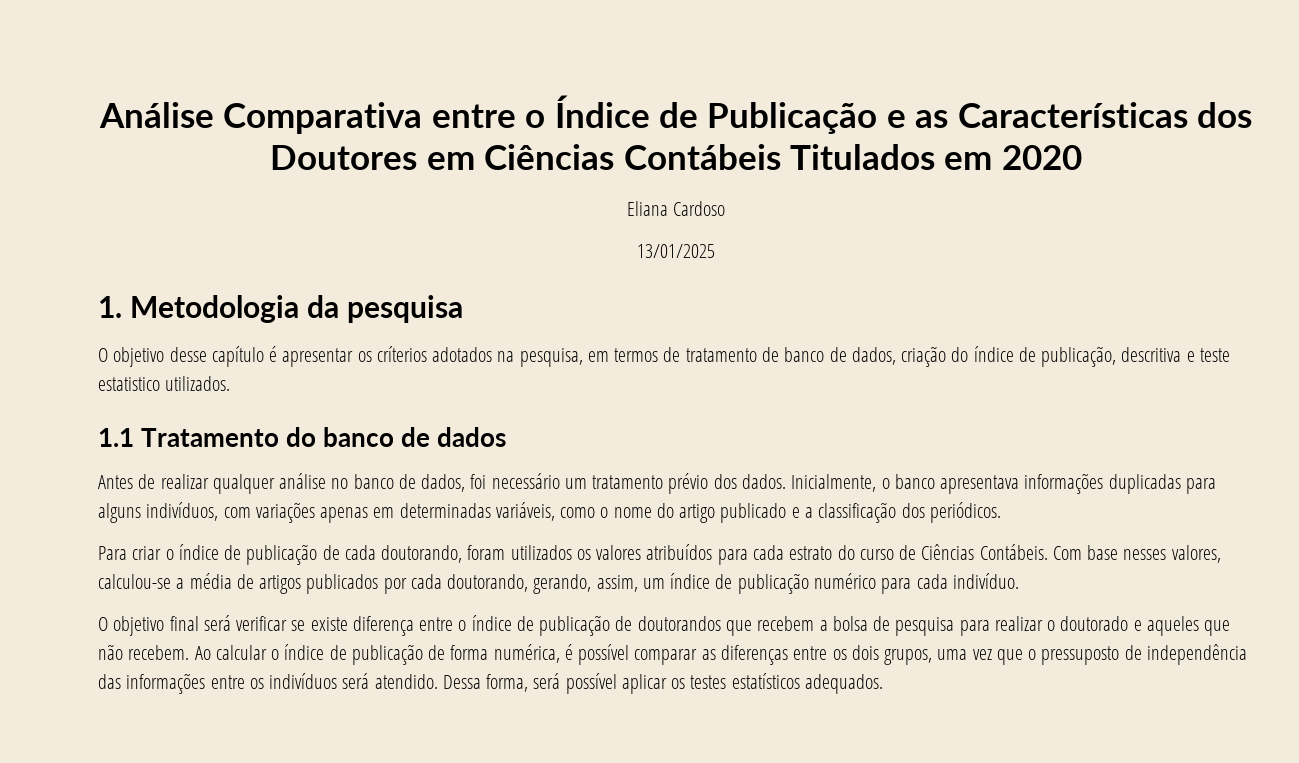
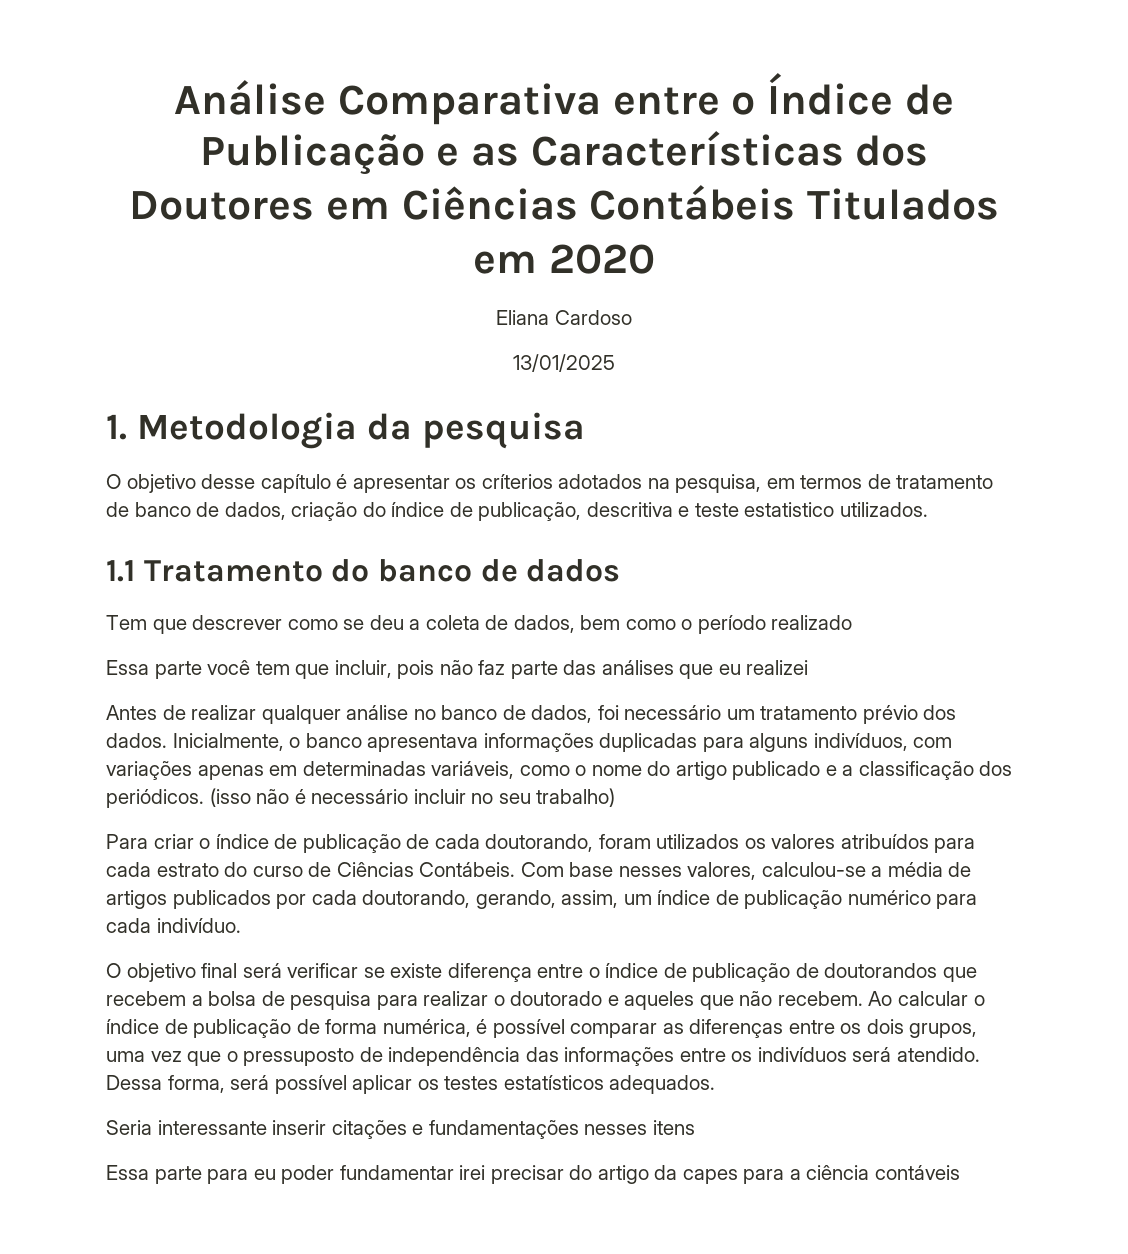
+ Tem que descrever como se deu a coleta de dados, bem como o período realizado
+ Essa parte você tem que incluir, pois não faz parte das análises que eu realizei
+ (isso não é necessário incluir no seu trabalho)
+ Seria interessante inserir citações e fundamentações nesses itens
+ Essa parte para eu poder fundamentar irei precisar do artigo da capes para a ciência contáveis

